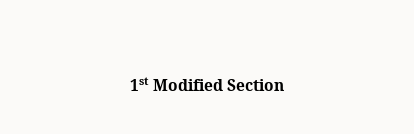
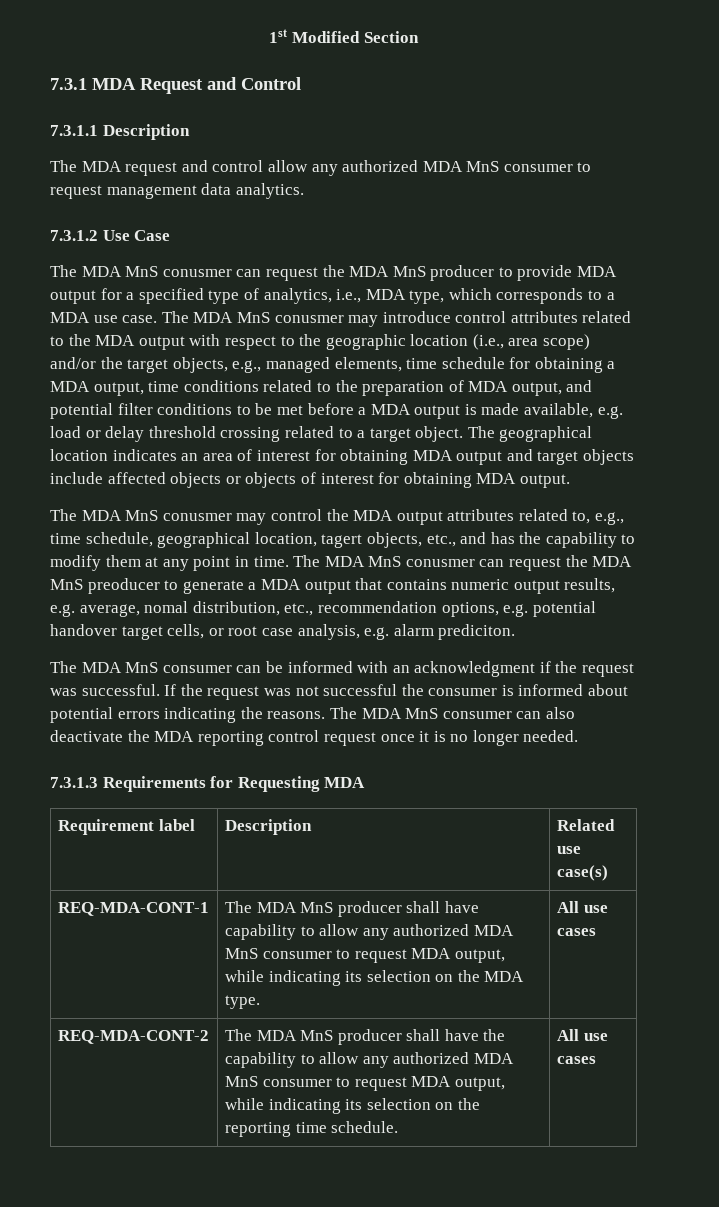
+ 7.3.1 MDA Request and Control
+ 7.3.1.1 Description
+ The MDA request and control allow any authorized MDA MnS consumer to request management data analytics.
+ 7.3.1.2 Use Case
+ The MDA MnS conusmer can request the MDA MnS producer to provide MDA output for a specified type of analytics, i.e., MDA type, which corresponds to a MDA use case. The MDA MnS conusmer may introduce control attributes related to the MDA output with respect to the geographic location (i.e., area scope) and/or the target objects, e.g., managed elements, time schedule for obtaining a MDA output, time conditions related to the preparation of MDA output, and potential filter conditions to be met before a MDA output is made available, e.g. load or delay threshold crossing related to a target object. The geographical location indicates an area of interest for obtaining MDA output and target objects include affected objects or objects of interest for obtaining MDA output.
+ The MDA MnS conusmer may control the MDA output attributes related to, e.g., time schedule, geographical location, tagert objects, etc., and has the capability to modify them at any point in time. The MDA MnS conusmer can request the MDA MnS preoducer to generate a MDA output that contains numeric output results, e.g. average, nomal distribution, etc., recommendation options, e.g. potential handover target cells, or root case analysis, e.g. alarm prediciton.
+ The MDA MnS consumer can be informed with an acknowledgment if the request was successful. If the request was not successful the consumer is informed about potential errors indicating the reasons. The MDA MnS consumer can also deactivate the MDA reporting control request once it is no longer needed.
+ 7.3.1.3 Requirements for Requesting MDA
+ Requirement label | Description | Related use case(s)
+ REQ-MDA-CONT-1 | The MDA MnS producer shall have capability to allow any authorized MDA MnS consumer to request MDA output, while indicating its selection on the MDA type. | All use cases
+ REQ-MDA-CONT-2 | The MDA MnS producer shall have the capability to allow any authorized MDA MnS consumer to request MDA output, while indicating its selection on the reporting time schedule. | All use cases

